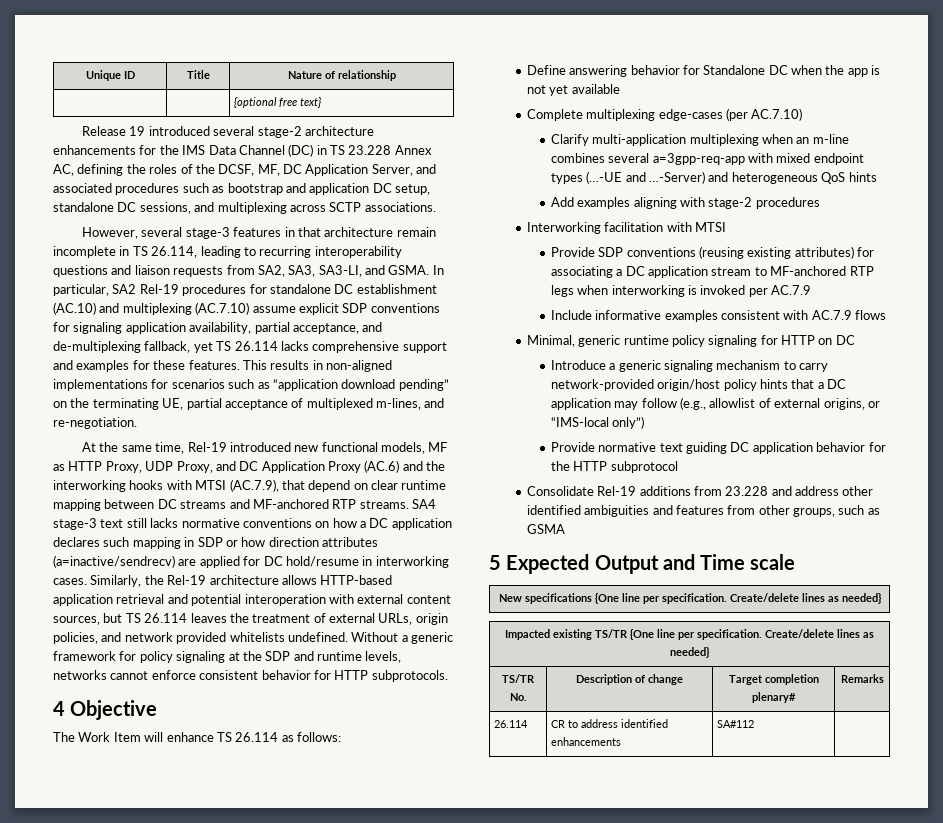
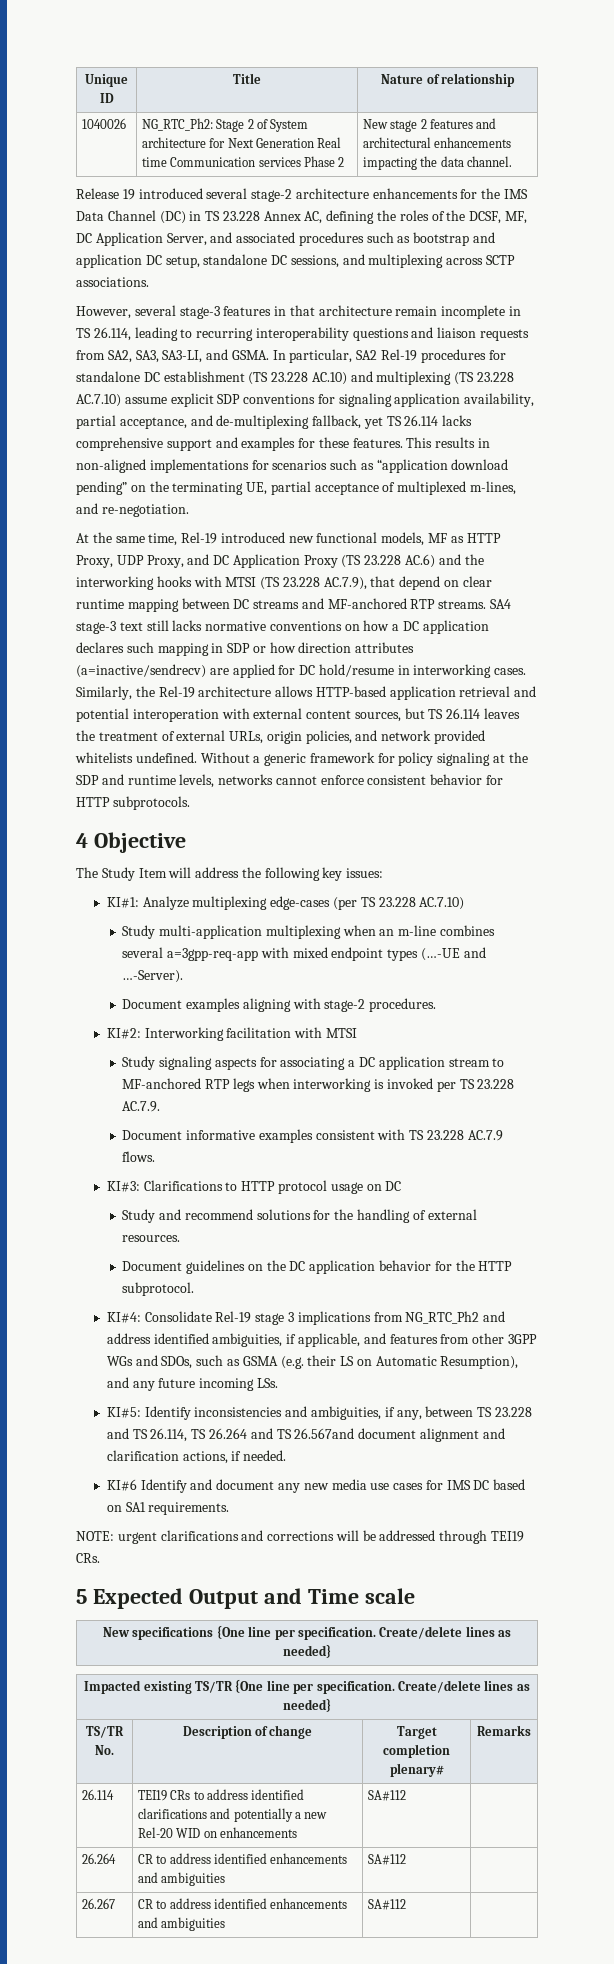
- | | {optional free text}
+ 1040026 | NG_RTC_Ph2: Stage 2 of System architecture for Next Generation Real time Communication services Phase 2 | New stage 2 features and architectural enhancements impacting the data channel.
- In particular, SA2 Rel-19 procedures for standalone DC establishment (AC.10) and multiplexing (AC.7.10) assume explicit SDP conventions for signaling application availability, partial acceptance, and de-multiplexing fallback, yet TS 26.114 lacks comprehensive support and examples for these features.
+ In particular, SA2 Rel-19 procedures for standalone DC establishment (TS 23.228 AC.10) and multiplexing (TS 23.228 AC.7.10) assume explicit SDP conventions for signaling application availability, partial acceptance, and de-multiplexing fallback, yet TS 26.114 lacks comprehensive support and examples for these features.
- At the same time, Rel-19 introduced new functional models, MF as HTTP Proxy, UDP Proxy, and DC Application Proxy (AC.6) and the interworking hooks with MTSI (AC.7.9), that depend on clear runtime mapping between DC streams and MF-anchored RTP streams.
+ At the same time, Rel-19 introduced new functional models, MF as HTTP Proxy, UDP Proxy, and DC Application Proxy (TS 23.228 AC.6) and the interworking hooks with MTSI (TS 23.228 AC.7.9), that depend on clear runtime mapping between DC streams and MF-anchored RTP streams.
- The Work Item will enhance TS 26.114 as follows:
- Define answering behavior for Standalone DC when the app is not yet available
- Complete multiplexing edge-cases (per AC.7.10)
+ The Study Item will address the following key issues:
+ KI#1: Analyze multiplexing edge-cases (per TS 23.228 AC.7.10)
- Clarify multi-application multiplexing when an m-line combines several a=3gpp-req-app with mixed endpoint types (…-UE and …-Server) and heterogeneous QoS hints
- Add examples aligning with stage-2 procedures
- Interworking facilitation with MTSI
+ Study multi-application multiplexing when an m-line combines several a=3gpp-req-app with mixed endpoint types (…-UE and …-Server).
+ Document examples aligning with stage-2 procedures.
+ KI#2: Interworking facilitation with MTSI
- Provide SDP conventions (reusing existing attributes) for associating a DC application stream to MF-anchored RTP legs when interworking is invoked per AC.7.9
- Include informative examples consistent with AC.7.9 flows
- Minimal, generic runtime policy signaling for HTTP on DC
- Introduce a generic signaling mechanism to carry network-provided origin/host policy hints that a DC application may follow (e.g., allowlist of external origins, or “IMS-local only”)
- Provide normative text guiding DC application behavior for the HTTP subprotocol
- Consolidate Rel-19 additions from 23.228 and address other identified ambiguities and features from other groups, such as GSMA
+ Study signaling aspects for associating a DC application stream to MF-anchored RTP legs when interworking is invoked per TS 23.228 AC.7.9.
+ Document informative examples consistent with TS 23.228 AC.7.9 flows.
+ KI#3: Clarifications to HTTP protocol usage on DC
+ Study and recommend solutions for the handling of external resources.
+ Document guidelines on the DC application behavior for the HTTP subprotocol.
+ KI#4: Consolidate Rel-19 stage 3 implications from NG_RTC_Ph2 and address identified ambiguities, if applicable, and features from other 3GPP WGs and SDOs, such as GSMA (e.g. their LS on Automatic Resumption), and any future incoming LSs.
+ KI#5: Identify inconsistencies and ambiguities, if any, between TS 23.228 and TS 26.114, TS 26.264 and TS 26.567and document alignment and clarification actions, if needed.
+ KI#6 Identify and document any new media use cases for IMS DC based on SA1 requirements.
+ NOTE: urgent clarifications and corrections will be addressed through TEI19 CRs.
- 26.114 | CR to address identified enhancements | SA#112 |
+ 26.114 | TEI19 CRs to address identified clarifications and potentially a new Rel-20 WID on enhancements | SA#112 |
+ 26.264 | CR to address identified enhancements and ambiguities | SA#112 |
+ 26.267 | CR to address identified enhancements and ambiguities | SA#112 |

